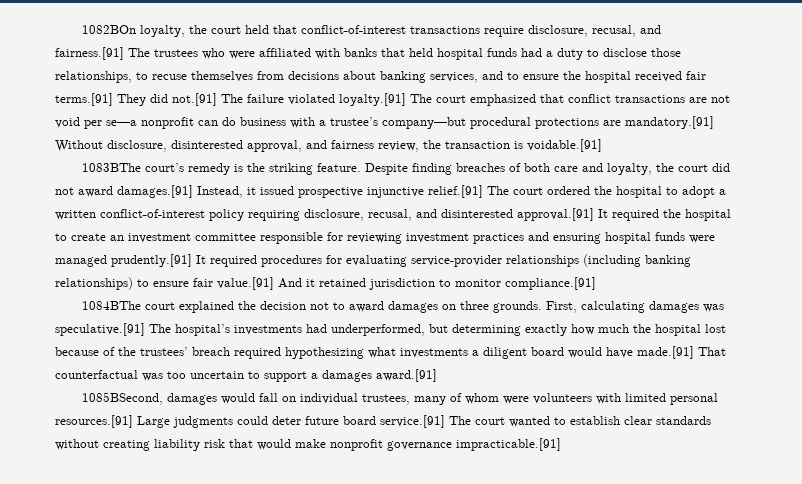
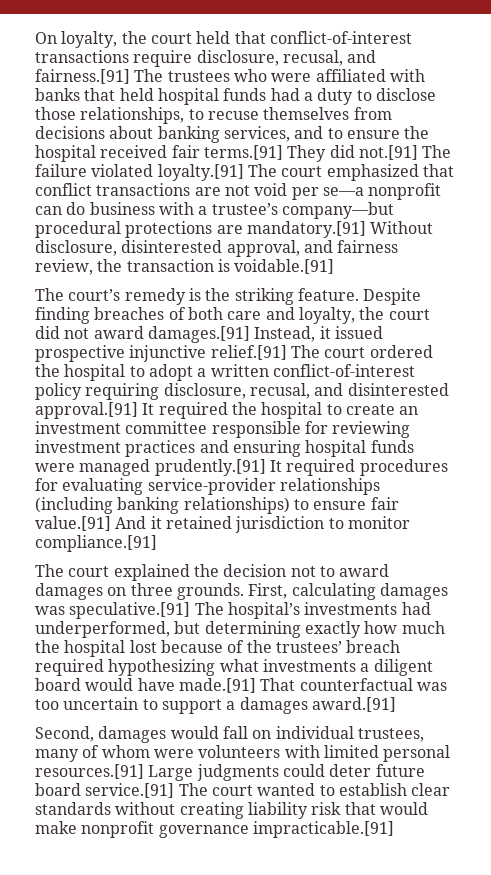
- 1082BOn loyalty, the court held that conflict-of-interest transactions require disclosure, recusal, and fairness.[91] The trustees who were affiliated with banks that held hospital funds had a duty to disclose those relationships, to recuse themselves from decisions about banking services, and to ensure the hospital received fair terms.[91] They did not.[91] The failure violated loyalty.[91] The court emphasized that conflict transactions are not void per se—a nonprofit can do business with a trustee’s company—but procedural protections are mandatory.[91] Without disclosure, disinterested approval, and fairness review, the transaction is voidable.[91]
+ On loyalty, the court held that conflict-of-interest transactions require disclosure, recusal, and fairness.[91] The trustees who were affiliated with banks that held hospital funds had a duty to disclose those relationships, to recuse themselves from decisions about banking services, and to ensure the hospital received fair terms.[91] They did not.[91] The failure violated loyalty.[91] The court emphasized that conflict transactions are not void per se—a nonprofit can do business with a trustee’s company—but procedural protections are mandatory.[91] Without disclosure, disinterested approval, and fairness review, the transaction is voidable.[91]
- 1083BThe court’s remedy is the striking feature.
+ The court’s remedy is the striking feature.
- 1084BThe court explained the decision not to award damages on three grounds.
+ The court explained the decision not to award damages on three grounds.
- 1085BSecond, damages would fall on individual trustees, many of whom were volunteers with limited personal resources.[91] Large judgments could deter future board service.[91] The court wanted to establish clear standards without creating liability risk that would make nonprofit governance impracticable.[91]
+ Second, damages would fall on individual trustees, many of whom were volunteers with limited personal resources.[91] Large judgments could deter future board service.[91] The court wanted to establish clear standards without creating liability risk that would make nonprofit governance impracticable.[91]

